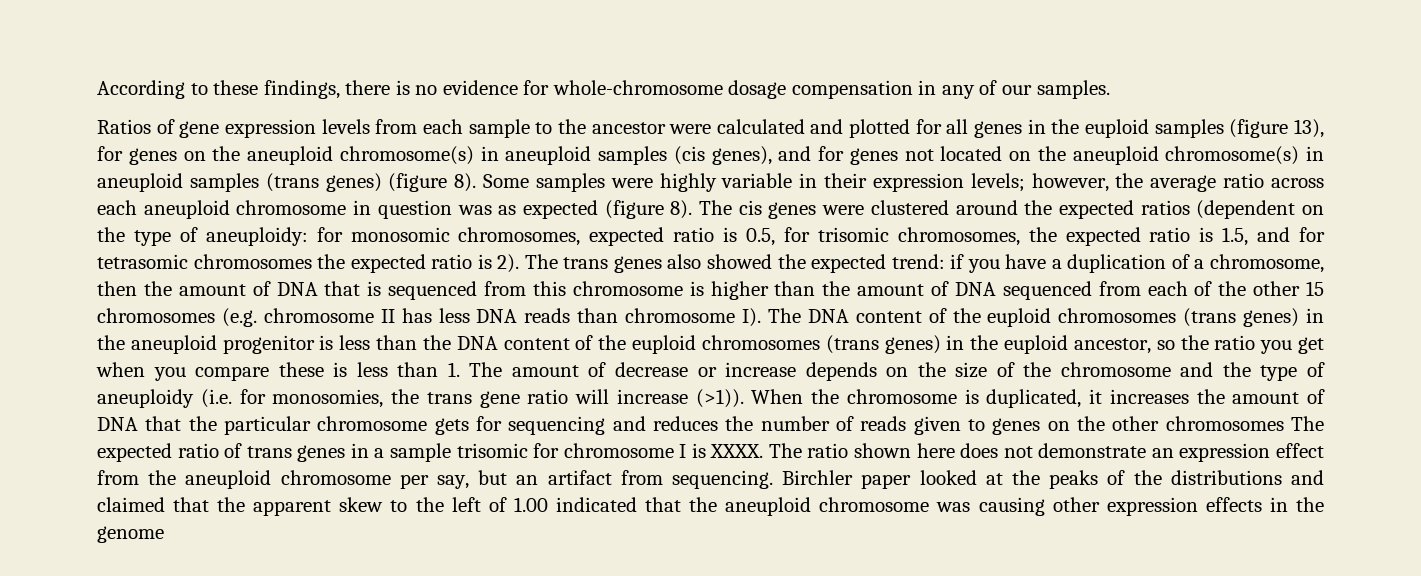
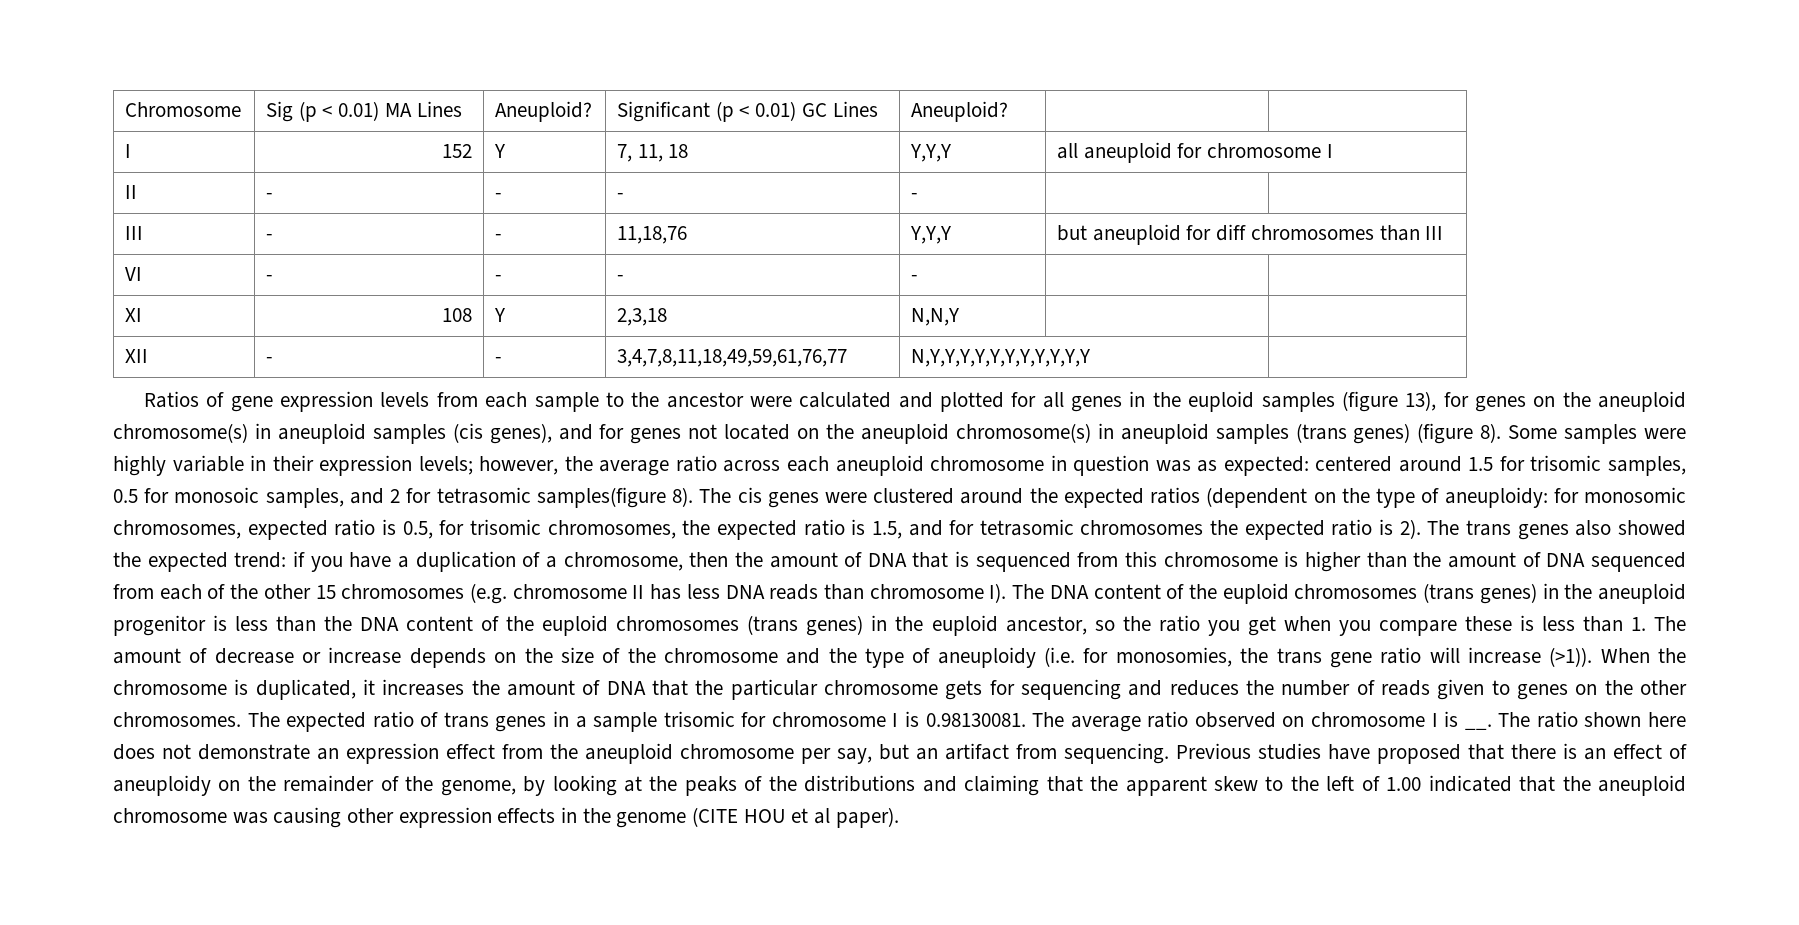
- According to these findings, there is no evidence for whole-chromosome dosage compensation in any of our samples.
+ Chromosome | Sig (p < 0.01) MA Lines | Aneuploid? | Significant (p < 0.01) GC Lines | Aneuploid? | |
+ I | 152 | Y | 7, 11, 18 | Y,Y,Y | all aneuploid for chromosome I
+ II | - | - | - | - | |
+ III | - | - | 11,18,76 | Y,Y,Y | but aneuploid for diff chromosomes than III
+ VI | - | - | - | - | |
+ XI | 108 | Y | 2,3,18 | N,N,Y | |
+ XII | - | - | 3,4,7,8,11,18,49,59,61,76,77 | N,Y,Y,Y,Y,Y,Y,Y,Y,Y,Y,Y |
- Some samples were highly variable in their expression levels; however, the average ratio across each aneuploid chromosome in question was as expected (figure 8).
+ Some samples were highly variable in their expression levels; however, the average ratio across each aneuploid chromosome in question was as expected: centered around 1.5 for trisomic samples, 0.5 for monosoic samples, and 2 for tetrasomic samples(figure 8).
- When the chromosome is duplicated, it increases the amount of DNA that the particular chromosome gets for sequencing and reduces the number of reads given to genes on the other chromosomes The expected ratio of trans genes in a sample trisomic for chromosome I is XXXX.
+ When the chromosome is duplicated, it increases the amount of DNA that the particular chromosome gets for sequencing and reduces the number of reads given to genes on the other chromosomes. The expected ratio of trans genes in a sample trisomic for chromosome I is 0.98130081. The average ratio observed on chromosome I is __.
- Birchler paper looked at the peaks of the distributions and claimed that the apparent skew to the left of 1.00 indicated that the aneuploid chromosome was causing other expression effects in the genome
+ Previous studies have proposed that there is an effect of aneuploidy on the remainder of the genome, by looking at the peaks of the distributions and claiming that the apparent skew to the left of 1.00 indicated that the aneuploid chromosome was causing other expression effects in the genome (CITE HOU et al paper).

